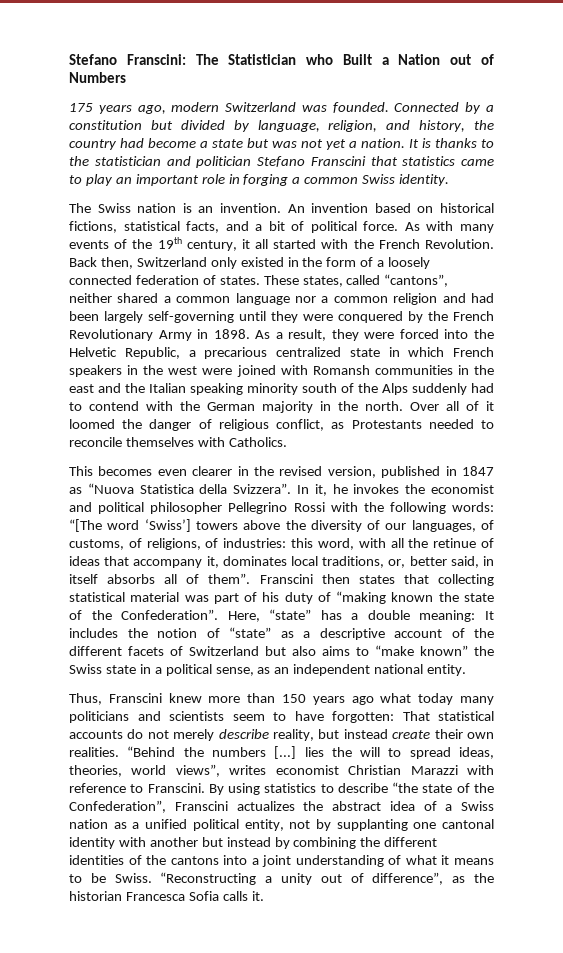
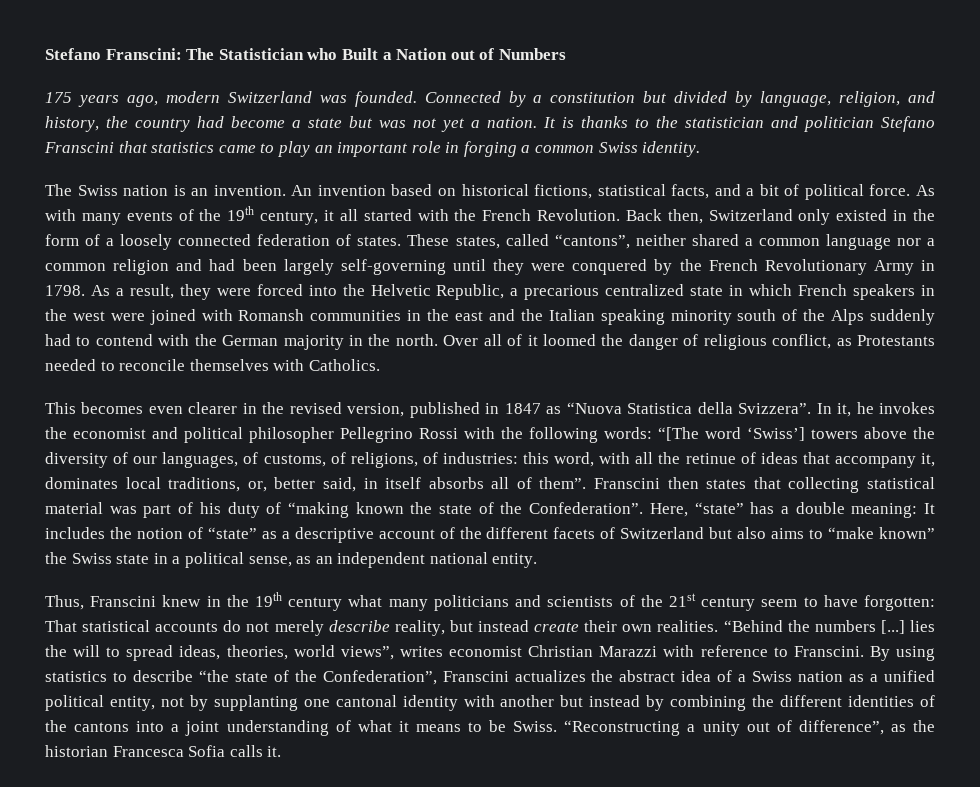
- These states, called “cantons”, neither shared a common language nor a common religion and had been largely self-governing until they were conquered by the French Revolutionary Army in 1898.
+ These states, called “cantons”, neither shared a common language nor a common religion and had been largely self-governing until they were conquered by the French Revolutionary Army in 1798.
- Thus, Franscini knew more than 150 years ago what today many politicians and scientists seem to have forgotten: That statistical accounts do not merely describe reality, but instead create their own realities.
+ Thus, Franscini knew in the 19th century what many politicians and scientists of the 21st century seem to have forgotten: That statistical accounts do not merely describe reality, but instead create their own realities.

